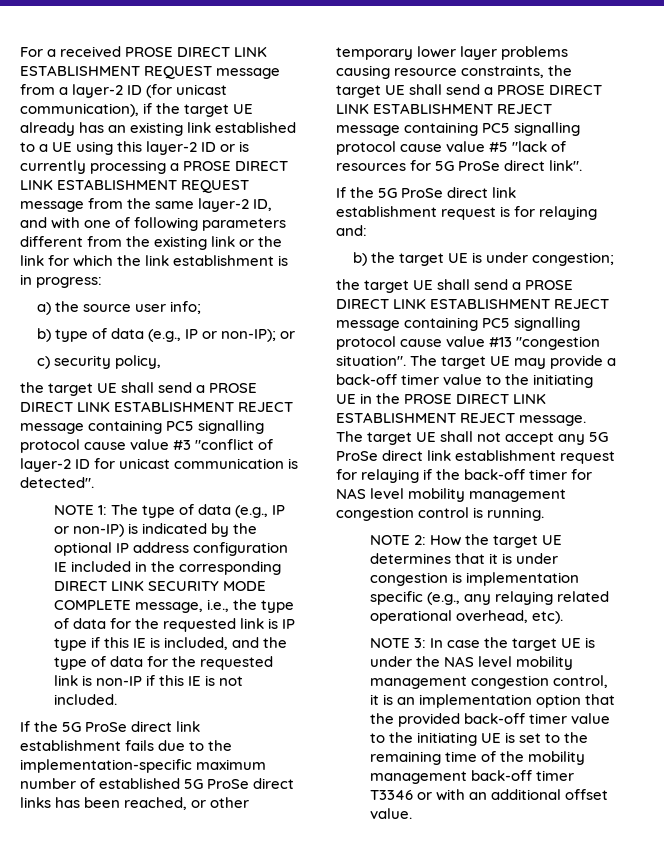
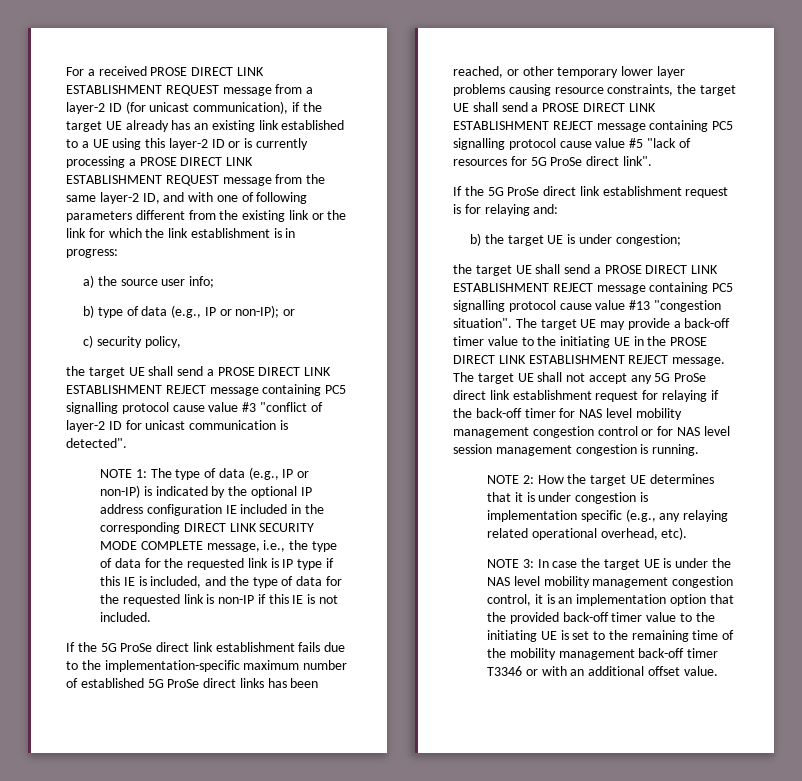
- The target UE shall not accept any 5G ProSe direct link establishment request for relaying if the back-off timer for NAS level mobility management congestion control is running.
+ The target UE shall not accept any 5G ProSe direct link establishment request for relaying if the back-off timer for NAS level mobility management congestion control or for NAS level session management congestion is running.

